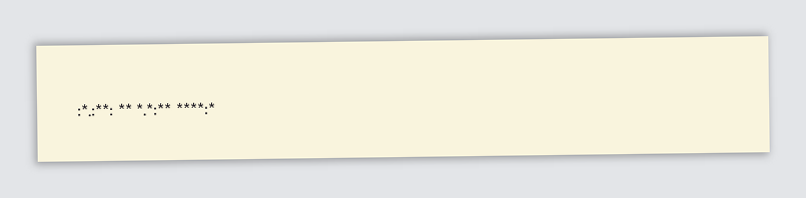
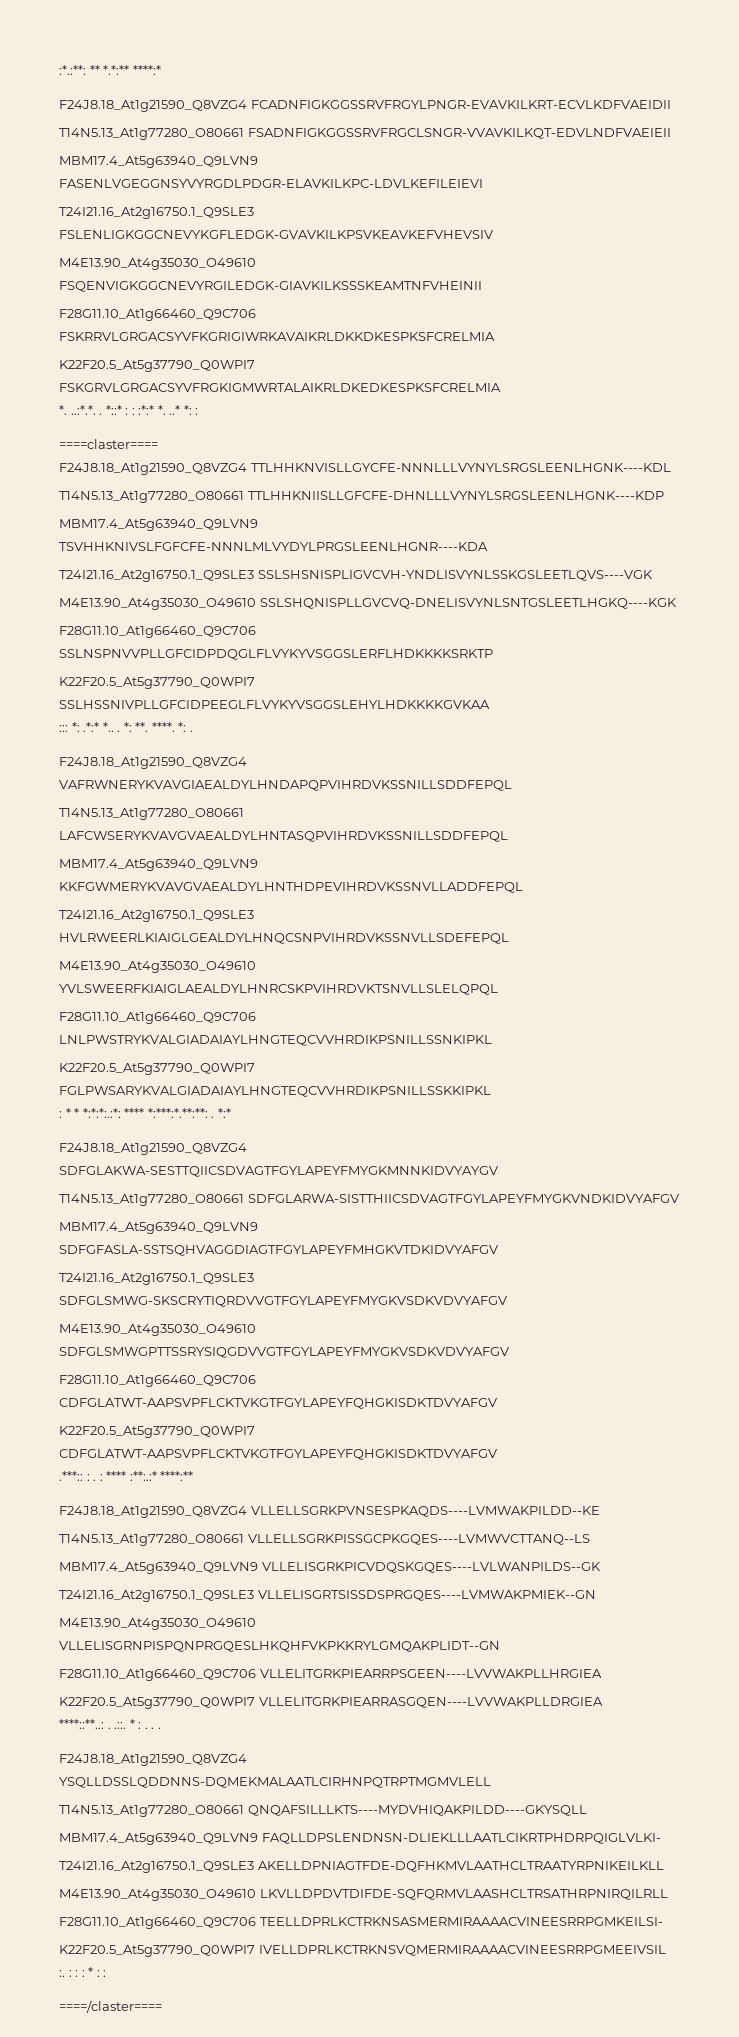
+ F24J8.18_At1g21590_Q8VZG4 FCADNFIGKGGSSRVFRGYLPNGR-EVAVKILKRT-ECVLKDFVAEIDII
+ T14N5.13_At1g77280_O80661 FSADNFIGKGGSSRVFRGCLSNGR-VVAVKILKQT-EDVLNDFVAEIEII
+ MBM17.4_At5g63940_Q9LVN9 FASENLVGEGGNSYVYRGDLPDGR-ELAVKILKPC-LDVLKEFILEIEVI
+ T24I21.16_At2g16750.1_Q9SLE3 FSLENLIGKGGCNEVYKGFLEDGK-GVAVKILKPSVKEAVKEFVHEVSIV
+ M4E13.90_At4g35030_O49610 FSQENVIGKGGCNEVYRGILEDGK-GIAVKILKSSSKEAMTNFVHEINII
+ F28G11.10_At1g66460_Q9C706 FSKRRVLGRGACSYVFKGRIGIWRKAVAIKRLDKKDKESPKSFCRELMIA
+ K22F20.5_At5g37790_Q0WPI7 FSKGRVLGRGACSYVFRGKIGMWRTALAIKRLDKEDKESPKSFCRELMIA
+ *. ..:*.*. . *::* : : :*:* *. ..* *: :
+ ====claster====
+ F24J8.18_At1g21590_Q8VZG4 TTLHHKNVISLLGYCFE-NNNLLLVYNYLSRGSLEENLHGNK----KDL
+ T14N5.13_At1g77280_O80661 TTLHHKNIISLLGFCFE-DHNLLLVYNYLSRGSLEENLHGNK----KDP
+ MBM17.4_At5g63940_Q9LVN9 TSVHHKNIVSLFGFCFE-NNNLMLVYDYLPRGSLEENLHGNR----KDA
+ T24I21.16_At2g16750.1_Q9SLE3 SSLSHSNISPLIGVCVH-YNDLISVYNLSSKGSLEETLQVS----VGK
+ M4E13.90_At4g35030_O49610 SSLSHQNISPLLGVCVQ-DNELISVYNLSNTGSLEETLHGKQ----KGK
+ F28G11.10_At1g66460_Q9C706 SSLNSPNVVPLLGFCIDPDQGLFLVYKYVSGGSLERFLHDKKKKSRKTP
+ K22F20.5_At5g37790_Q0WPI7 SSLHSSNIVPLLGFCIDPEEGLFLVYKYVSGGSLEHYLHDKKKKGVKAA
+ ::: *: .*:* *.. . *: **. ****. *: .
+ F24J8.18_At1g21590_Q8VZG4 VAFRWNERYKVAVGIAEALDYLHNDAPQPVIHRDVKSSNILLSDDFEPQL
+ T14N5.13_At1g77280_O80661 LAFCWSERYKVAVGVAEALDYLHNTASQPVIHRDVKSSNILLSDDFEPQL
+ MBM17.4_At5g63940_Q9LVN9 KKFGWMERYKVAVGVAEALDYLHNTHDPEVIHRDVKSSNVLLADDFEPQL
+ T24I21.16_At2g16750.1_Q9SLE3 HVLRWEERLKIAIGLGEALDYLHNQCSNPVIHRDVKSSNVLLSDEFEPQL
+ M4E13.90_At4g35030_O49610 YVLSWEERFKIAIGLAEALDYLHNRCSKPVIHRDVKTSNVLLSLELQPQL
+ F28G11.10_At1g66460_Q9C706 LNLPWSTRYKVALGIADAIAYLHNGTEQCVVHRDIKPSNILLSSNKIPKL
+ K22F20.5_At5g37790_Q0WPI7 FGLPWSARYKVALGIADAIAYLHNGTEQCVVHRDIKPSNILLSSKKIPKL
+ : * * *:*:*:.:*: **** *:***:*.**:**: . *:*
+ F24J8.18_At1g21590_Q8VZG4 SDFGLAKWA-SESTTQIICSDVAGTFGYLAPEYFMYGKMNNKIDVYAYGV
+ T14N5.13_At1g77280_O80661 SDFGLARWA-SISTTHIICSDVAGTFGYLAPEYFMYGKVNDKIDVYAFGV
+ MBM17.4_At5g63940_Q9LVN9 SDFGFASLA-SSTSQHVAGGDIAGTFGYLAPEYFMHGKVTDKIDVYAFGV
+ T24I21.16_At2g16750.1_Q9SLE3 SDFGLSMWG-SKSCRYTIQRDVVGTFGYLAPEYFMYGKVSDKVDVYAFGV
+ M4E13.90_At4g35030_O49610 SDFGLSMWGPTTSSRYSIQGDVVGTFGYLAPEYFMYGKVSDKVDVYAFGV
+ F28G11.10_At1g66460_Q9C706 CDFGLATWT-AAPSVPFLCKTVKGTFGYLAPEYFQHGKISDKTDVYAFGV
+ K22F20.5_At5g37790_Q0WPI7 CDFGLATWT-AAPSVPFLCKTVKGTFGYLAPEYFQHGKISDKTDVYAFGV
+ .***:: : . : **** :**:.:* ****:**
+ F24J8.18_At1g21590_Q8VZG4 VLLELLSGRKPVNSESPKAQDS----LVMWAKPILDD--KE
+ T14N5.13_At1g77280_O80661 VLLELLSGRKPISSGCPKGQES----LVMWVCTTANQ--LS
+ MBM17.4_At5g63940_Q9LVN9 VLLELISGRKPICVDQSKGQES----LVLWANPILDS--GK
+ T24I21.16_At2g16750.1_Q9SLE3 VLLELISGRTSISSDSPRGQES----LVMWAKPMIEK--GN
+ M4E13.90_At4g35030_O49610 VLLELISGRNPISPQNPRGQESLHKQHFVKPKKRYLGMQAKPLIDT--GN
+ F28G11.10_At1g66460_Q9C706 VLLELITGRKPIEARRPSGEEN----LVVWAKPLLHRGIEA
+ K22F20.5_At5g37790_Q0WPI7 VLLELITGRKPIEARRASGQEN----LVVWAKPLLDRGIEA
+ ****::**..: . .::. * : . . .
+ F24J8.18_At1g21590_Q8VZG4 YSQLLDSSLQDDNNS-DQMEKMALAATLCIRHNPQTRPTMGMVLELL
+ T14N5.13_At1g77280_O80661 QNQAFSILLLKTS----MYDVHIQAKPILDD----GKYSQLL
+ MBM17.4_At5g63940_Q9LVN9 FAQLLDPSLENDNSN-DLIEKLLLAATLCIKRTPHDRPQIGLVLKI-
+ T24I21.16_At2g16750.1_Q9SLE3 AKELLDPNIAGTFDE-DQFHKMVLAATHCLTRAATYRPNIKEILKLL
+ M4E13.90_At4g35030_O49610 LKVLLDPDVTDIFDE-SQFQRMVLAASHCLTRSATHRPNIRQILRLL
+ F28G11.10_At1g66460_Q9C706 TEELLDPRLKCTRKNSASMERMIRAAAACVINEESRRPGMKEILSI-
+ K22F20.5_At5g37790_Q0WPI7 IVELLDPRLKCTRKNSVQMERMIRAAAACVINEESRRPGMEEIVSIL
+ :. : : : * : :
+ ====/claster====

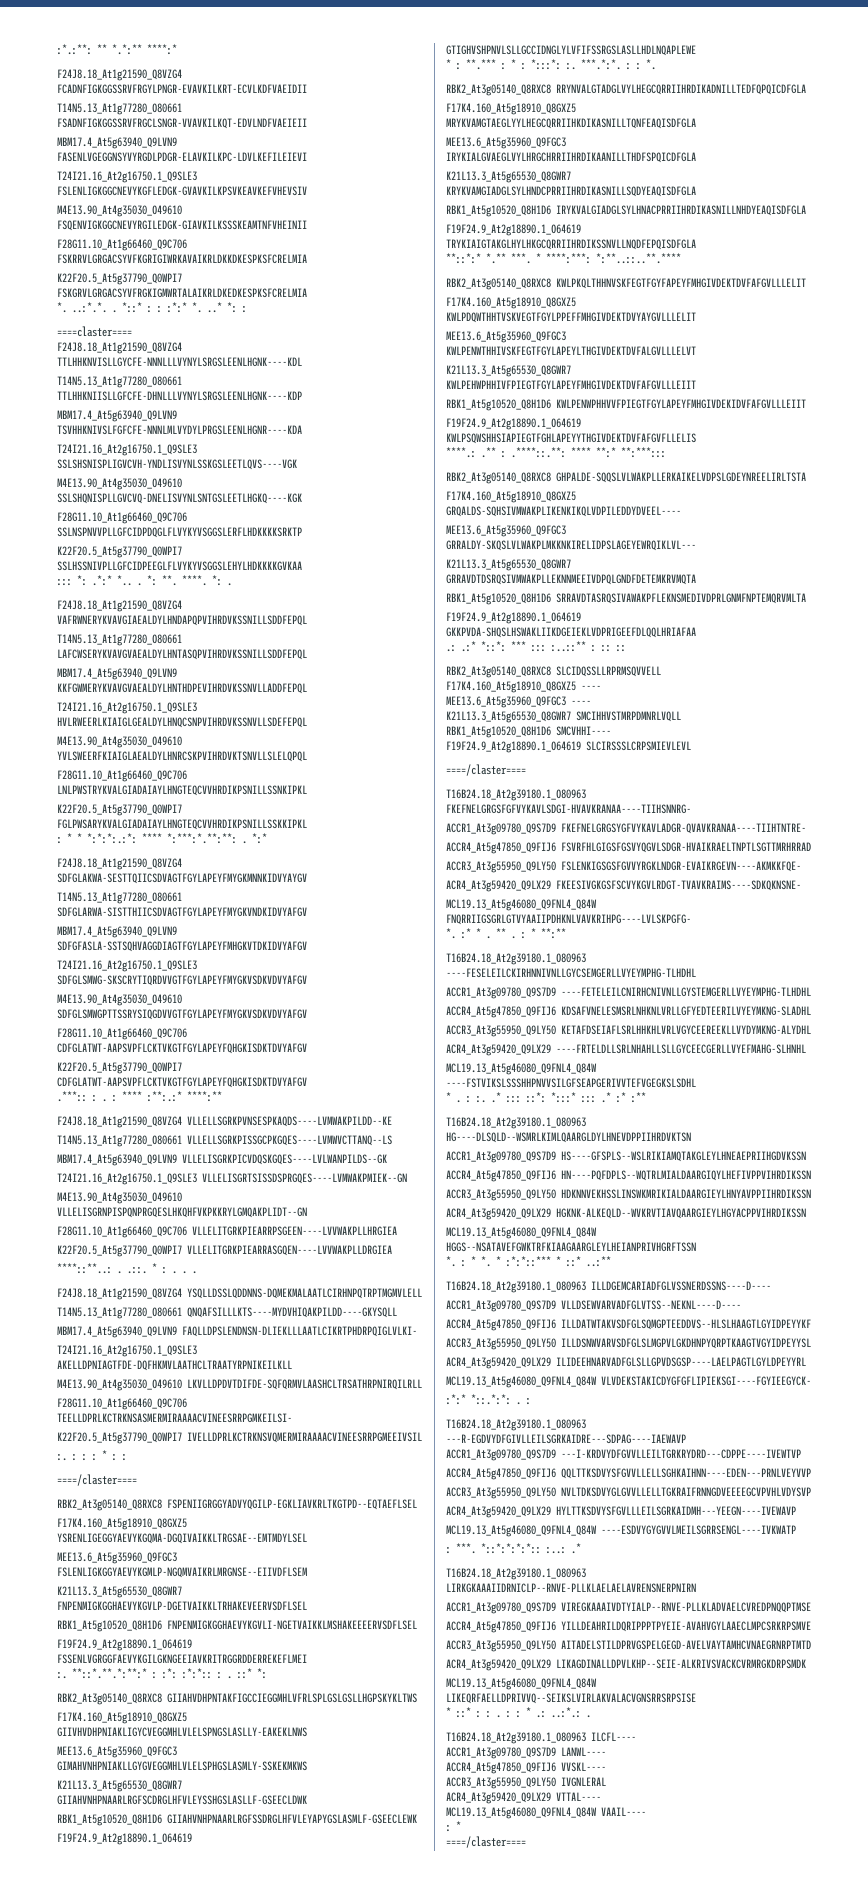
+ RBK2_At3g05140_Q8RXC8 FSPENIIGRGGYADVYQGILP-EGKLIAVKRLTKGTPD--EQTAEFLSEL
+ F17K4.160_At5g18910_Q8GXZ5 YSRENLIGEGGYAEVYKGQMA-DGQIVAIKKLTRGSAE--EMTMDYLSEL
+ MEE13.6_At5g35960_Q9FGC3 FSLENLIGKGGYAEVYKGMLP-NGQMVAIKRLMRGNSE--EIIVDFLSEM
+ K21L13.3_At5g65530_Q8GWR7 FNPENMIGKGGHAEVYKGVLP-DGETVAIKKLTRHAKEVEERVSDFLSEL
+ RBK1_At5g10520_Q8H1D6 FNPENMIGKGGHAEVYKGVLI-NGETVAIKKLMSHAKEEEERVSDFLSEL
+ F19F24.9_At2g18890.1_O64619 FSSENLVGRGGFAEVYKGILGKNGEEIAVKRITRGGRDDERREKEFLMEI
+ :. **::*.**.*:**:* : :*: :*:*:: : . ::* *:
+ RBK2_At3g05140_Q8RXC8 GIIAHVDHPNTAKFIGCCIEGGMHLVFRLSPLGSLGSLLHGPSKYKLTWS
+ F17K4.160_At5g18910_Q8GXZ5 GIIVHVDHPNIAKLIGYCVEGGMHLVLELSPNGSLASLLY-EAKEKLNWS
+ MEE13.6_At5g35960_Q9FGC3 GIMAHVNHPNIAKLLGYGVEGGMHLVLELSPHGSLASMLY-SSKEKMKWS
+ K21L13.3_At5g65530_Q8GWR7 GIIAHVNHPNAARLRGFSCDRGLHFVLEYSSHGSLASLLF-GSEECLDWK
+ RBK1_At5g10520_Q8H1D6 GIIAHVNHPNAARLRGFSSDRGLHFVLEYAPYGSLASMLF-GSEECLEWK
+ F19F24.9_At2g18890.1_O64619 GTIGHVSHPNVLSLLGCCIDNGLYLVFIFSSRGSLASLLHDLNQAPLEWE
+ * : **.*** : * : *:::*: :. ***.*:*. : : *.
+ RBK2_At3g05140_Q8RXC8 RRYNVALGTADGLVYLHEGCQRRIIHRDIKADNILLTEDFQPQICDFGLA
+ F17K4.160_At5g18910_Q8GXZ5 MRYKVAMGTAEGLYYLHEGCQRRIIHKDIKASNILLTQNFEAQISDFGLA
+ MEE13.6_At5g35960_Q9FGC3 IRYKIALGVAEGLVYLHRGCHRRIIHRDIKAANILLTHDFSPQICDFGLA
+ K21L13.3_At5g65530_Q8GWR7 KRYKVAMGIADGLSYLHNDCPRRIIHRDIKASNILLSQDYEAQISDFGLA
+ RBK1_At5g10520_Q8H1D6 IRYKVALGIADGLSYLHNACPRRIIHRDIKASNILLNHDYEAQISDFGLA
+ F19F24.9_At2g18890.1_O64619 TRYKIAIGTAKGLHYLHKGCQRRIIHRDIKSSNVLLNQDFEPQISDFGLA
+ **::*:* *.** ***. * ****:***: *:**..::..**.****
+ RBK2_At3g05140_Q8RXC8 KWLPKQLTHHNVSKFEGTFGYFAPEYFMHGIVDEKTDVFAFGVLLLELIT
+ F17K4.160_At5g18910_Q8GXZ5 KWLPDQWTHHTVSKVEGTFGYLPPEFFMHGIVDEKTDVYAYGVLLLELIT
+ MEE13.6_At5g35960_Q9FGC3 KWLPENWTHHIVSKFEGTFGYLAPEYLTHGIVDEKTDVFALGVLLLELVT
+ K21L13.3_At5g65530_Q8GWR7 KWLPEHWPHHIVFPIEGTFGYLAPEYFMHGIVDEKTDVFAFGVLLLEIIT
+ RBK1_At5g10520_Q8H1D6 KWLPENWPHHVVFPIEGTFGYLAPEYFMHGIVDEKIDVFAFGVLLLEIIT
+ F19F24.9_At2g18890.1_O64619 KWLPSQWSHHSIAPIEGTFGHLAPEYYTHGIVDEKTDVFAFGVFLLELIS
+ ****.: .** : .****::.**: **** **:* **:***:::
+ RBK2_At3g05140_Q8RXC8 GHPALDE-SQQSLVLWAKPLLERKAIKELVDPSLGDEYNREELIRLTSTA
+ F17K4.160_At5g18910_Q8GXZ5 GRQALDS-SQHSIVMWAKPLIKENKIKQLVDPILEDDYDVEEL----
+ MEE13.6_At5g35960_Q9FGC3 GRRALDY-SKQSLVLWAKPLMKKNKIRELIDPSLAGEYEWRQIKLVL---
+ K21L13.3_At5g65530_Q8GWR7 GRRAVDTDSRQSIVMWAKPLLEKNNMEEIVDPQLGNDFDETEMKRVMQTA
+ RBK1_At5g10520_Q8H1D6 SRRAVDTASRQSIVAWAKPFLEKNSMEDIVDPRLGNMFNPTEMQRVMLTA
+ F19F24.9_At2g18890.1_O64619 GKKPVDA-SHQSLHSWAKLIIKDGEIEKLVDPRIGEEFDLQQLHRIAFAA
+ .: .:* *::*: *** ::: :..::** : :: ::
+ RBK2_At3g05140_Q8RXC8 SLCIDQSSLLRPRMSQVVELL
+ F17K4.160_At5g18910_Q8GXZ5 ----
+ MEE13.6_At5g35960_Q9FGC3 ----
+ K21L13.3_At5g65530_Q8GWR7 SMCIHHVSTMRPDMNRLVQLL
+ RBK1_At5g10520_Q8H1D6 SMCVHHI----
+ F19F24.9_At2g18890.1_O64619 SLCIRSSSLCRPSMIEVLEVL
+ ====/claster====
+ T16B24.18_At2g39180.1_O80963 FKEFNELGRGSFGFVYKAVLSDGI-HVAVKRANAA----TIIHSNNRG-
+ ACCR1_At3g09780_Q9S7D9 FKEFNELGRGSYGFVYKAVLADGR-QVAVKRANAA----TIIHTNTRE-
+ ACCR4_At5g47850_Q9FIJ6 FSVRFHLGIGSFGSVYQGVLSDGR-HVAIKRAELTNPTLSGTTMRHRRAD
+ ACCR3_At3g55950_Q9LY50 FSLENKIGSGSFGVVYRGKLNDGR-EVAIKRGEVN----AKMKKFQE-
+ ACR4_At3g59420_Q9LX29 FKEESIVGKGSFSCVYKGVLRDGT-TVAVKRAIMS----SDKQKNSNE-
+ MCL19.13_At5g46080_Q9FNL4_Q84W FNQRRIIGSGRLGTVYAAIIPDHKNLVAVKRIHPG----LVLSKPGFG-
+ *. :* * . ** . : * **:**
+ T16B24.18_At2g39180.1_O80963 ----FESELEILCKIRHNNIVNLLGYCSEMGERLLVYEYMPHG-TLHDHL
+ ACCR1_At3g09780_Q9S7D9 ----FETELEILCNIRHCNIVNLLGYSTEMGERLLVYEYMPHG-TLHDHL
+ ACCR4_At5g47850_Q9FIJ6 KDSAFVNELESMSRLNHKNLVRLLGFYEDTEERILVYEYMKNG-SLADHL
+ ACCR3_At3g55950_Q9LY50 KETAFDSEIAFLSRLHHKHLVRLVGYCEEREEKLLVYDYMKNG-ALYDHL
+ ACR4_At3g59420_Q9LX29 ----FRTELDLLSRLNHAHLLSLLGYCEECGERLLVYEFMAHG-SLHNHL
+ MCL19.13_At5g46080_Q9FNL4_Q84W ----FSTVIKSLSSSHHPNVVSILGFSEAPGERIVVTEFVGEGKSLSDHL
+ * . : :. .* ::: ::*: *:::* ::: .* :* :**
+ T16B24.18_At2g39180.1_O80963 HG----DLSQLD--WSMRLKIMLQAARGLDYLHNEVDPPIIHRDVKTSN
+ ACCR1_At3g09780_Q9S7D9 HS----GFSPLS--WSLRIKIAMQTAKGLEYLHNEAEPRIIHGDVKSSN
+ ACCR4_At5g47850_Q9FIJ6 HN----PQFDPLS--WQTRLMIALDAARGIQYLHEFIVPPVIHRDIKSSN
+ ACCR3_At3g55950_Q9LY50 HDKNNVEKHSSLINSWKMRIKIALDAARGIEYLHNYAVPPIIHRDIKSSN
+ ACR4_At3g59420_Q9LX29 HGKNK-ALKEQLD--WVKRVTIAVQAARGIEYLHGYACPPVIHRDIKSSN
+ MCL19.13_At5g46080_Q9FNL4_Q84W HGGS--NSATAVEFGWKTRFKIAAGAARGLEYLHEIANPRIVHGRFTSSN
+ *. : * *. * :*:*::*** * ::* ..:**
+ T16B24.18_At2g39180.1_O80963 ILLDGEMCARIADFGLVSSNERDSSNS----D----
+ ACCR1_At3g09780_Q9S7D9 VLLDSEWVARVADFGLVTSS--NEKNL----D----
+ ACCR4_At5g47850_Q9FIJ6 ILLDATWTAKVSDFGLSQMGPTEEDDVS--HLSLHAAGTLGYIDPEYYKF
+ ACCR3_At3g55950_Q9LY50 ILLDSNWVARVSDFGLSLMGPVLGKDHNPYQRPTKAAGTVGYIDPEYYSL
+ ACR4_At3g59420_Q9LX29 ILIDEEHNARVADFGLSLLGPVDSGSP----LAELPAGTLGYLDPEYYRL
+ MCL19.13_At5g46080_Q9FNL4_Q84W VLVDEKSTAKICDYGFGFLIPIEKSGI----FGYIEEGYCK-
+ :*:* *::.*:*: . :
+ T16B24.18_At2g39180.1_O80963 ---R-EGDVYDFGIVLLEILSGRKAIDRE---SDPAG----IAEWAVP
+ ACCR1_At3g09780_Q9S7D9 ---I-KRDVYDFGVVLLEILTGRKRYDRD---CDPPE----IVEWTVP
+ ACCR4_At5g47850_Q9FIJ6 QQLTTKSDVYSFGVVLLELLSGHKAIHNN----EDEN---PRNLVEYVVP
+ ACCR3_At3g55950_Q9LY50 NVLTDKSDVYGLGVVLLELLTGKRAIFRNNGDVEEEEGCVPVHLVDYSVP
+ ACR4_At3g59420_Q9LX29 HYLTTKSDVYSFGVLLLEILSGRKAIDMH---YEEGN----IVEWAVP
+ MCL19.13_At5g46080_Q9FNL4_Q84W ----ESDVYGYGVVLMEILSGRRSENGL----IVKWATP
+ : ***. *::*:*:*:*:: :..: .*
+ T16B24.18_At2g39180.1_O80963 LIRKGKAAAIIDRNICLP--RNVE-PLLKLAELAELAVRENSNERPNIRN
+ ACCR1_At3g09780_Q9S7D9 VIREGKAAAIVDTYIALP--RNVE-PLLKLADVAELCVREDPNQQPTMSE
+ ACCR4_At5g47850_Q9FIJ6 YILLDEAHRILDQRIPPPTPYEIE-AVAHVGYLAAECLMPCSRKRPSMVE
+ ACCR3_At3g55950_Q9LY50 AITADELSTILDPRVGSPELGEGD-AVELVAYTAMHCVNAEGRNRPTMTD
+ ACR4_At3g59420_Q9LX29 LIKAGDINALLDPVLKHP--SEIE-ALKRIVSVACKCVRMRGKDRPSMDK
+ MCL19.13_At5g46080_Q9FNL4_Q84W LIKEQRFAELLDPRIVVQ--SEIKSLVIRLAKVALACVGNSRRSRPSISE
+ * ::* : : . : : * .: ..:*.: .
+ T16B24.18_At2g39180.1_O80963 ILCFL----
+ ACCR1_At3g09780_Q9S7D9 LANWL----
+ ACCR4_At5g47850_Q9FIJ6 VVSKL----
+ ACCR3_At3g55950_Q9LY50 IVGNLERAL
+ ACR4_At3g59420_Q9LX29 VTTAL----
+ MCL19.13_At5g46080_Q9FNL4_Q84W VAAIL----
+ : *
+ ====/claster====

